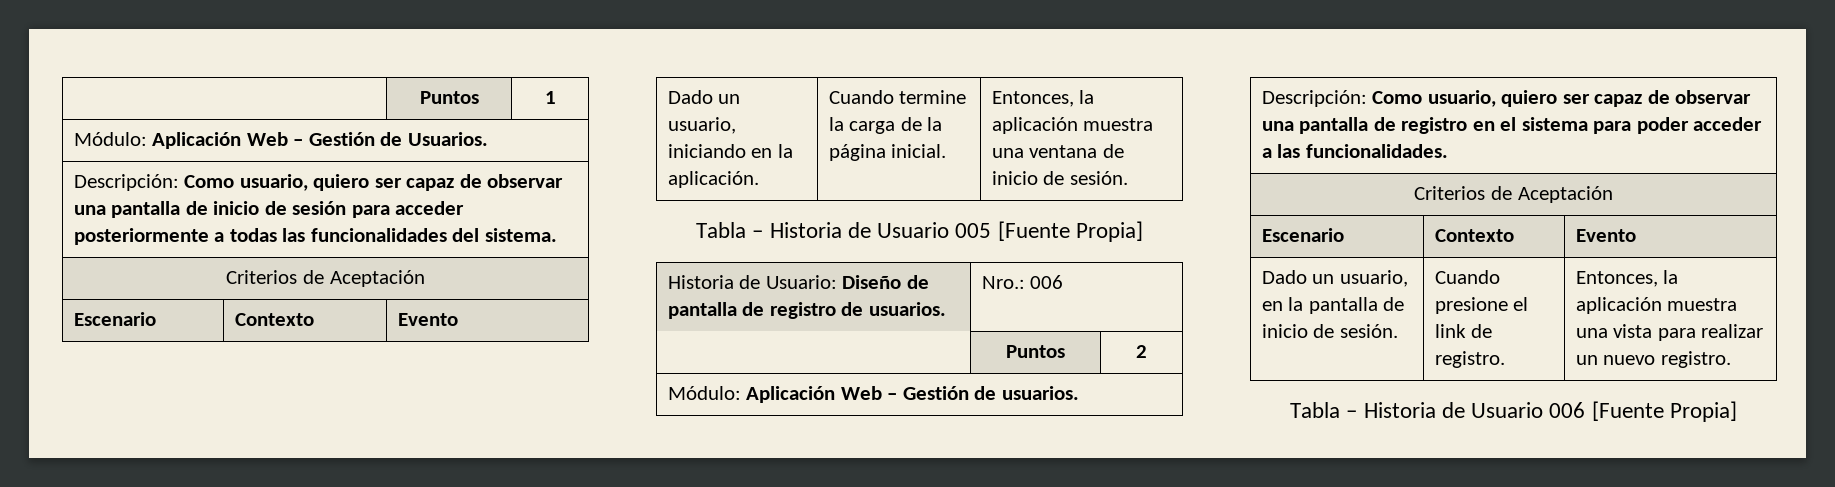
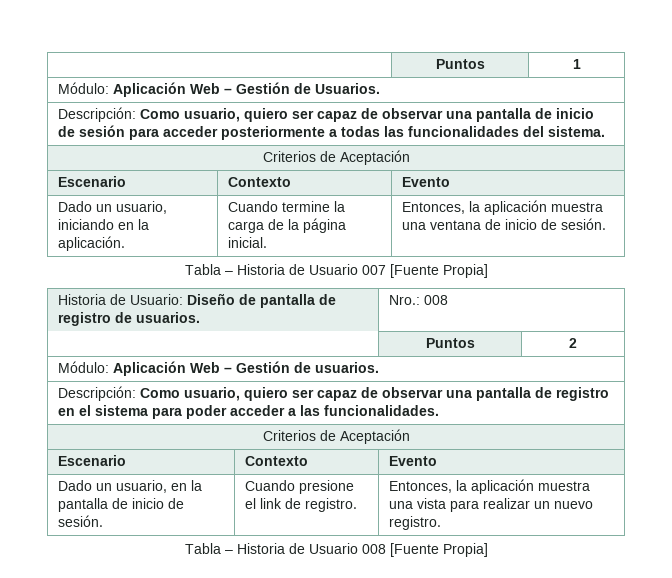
- Tabla – Historia de Usuario 005 [Fuente Propia]
+ Tabla – Historia de Usuario 007 [Fuente Propia]
- Historia de Usuario: Diseño de pantalla de registro de usuarios. | Nro.: 006
+ Historia de Usuario: Diseño de pantalla de registro de usuarios. | Nro.: 008
- Tabla – Historia de Usuario 006 [Fuente Propia]
+ Tabla – Historia de Usuario 008 [Fuente Propia]

